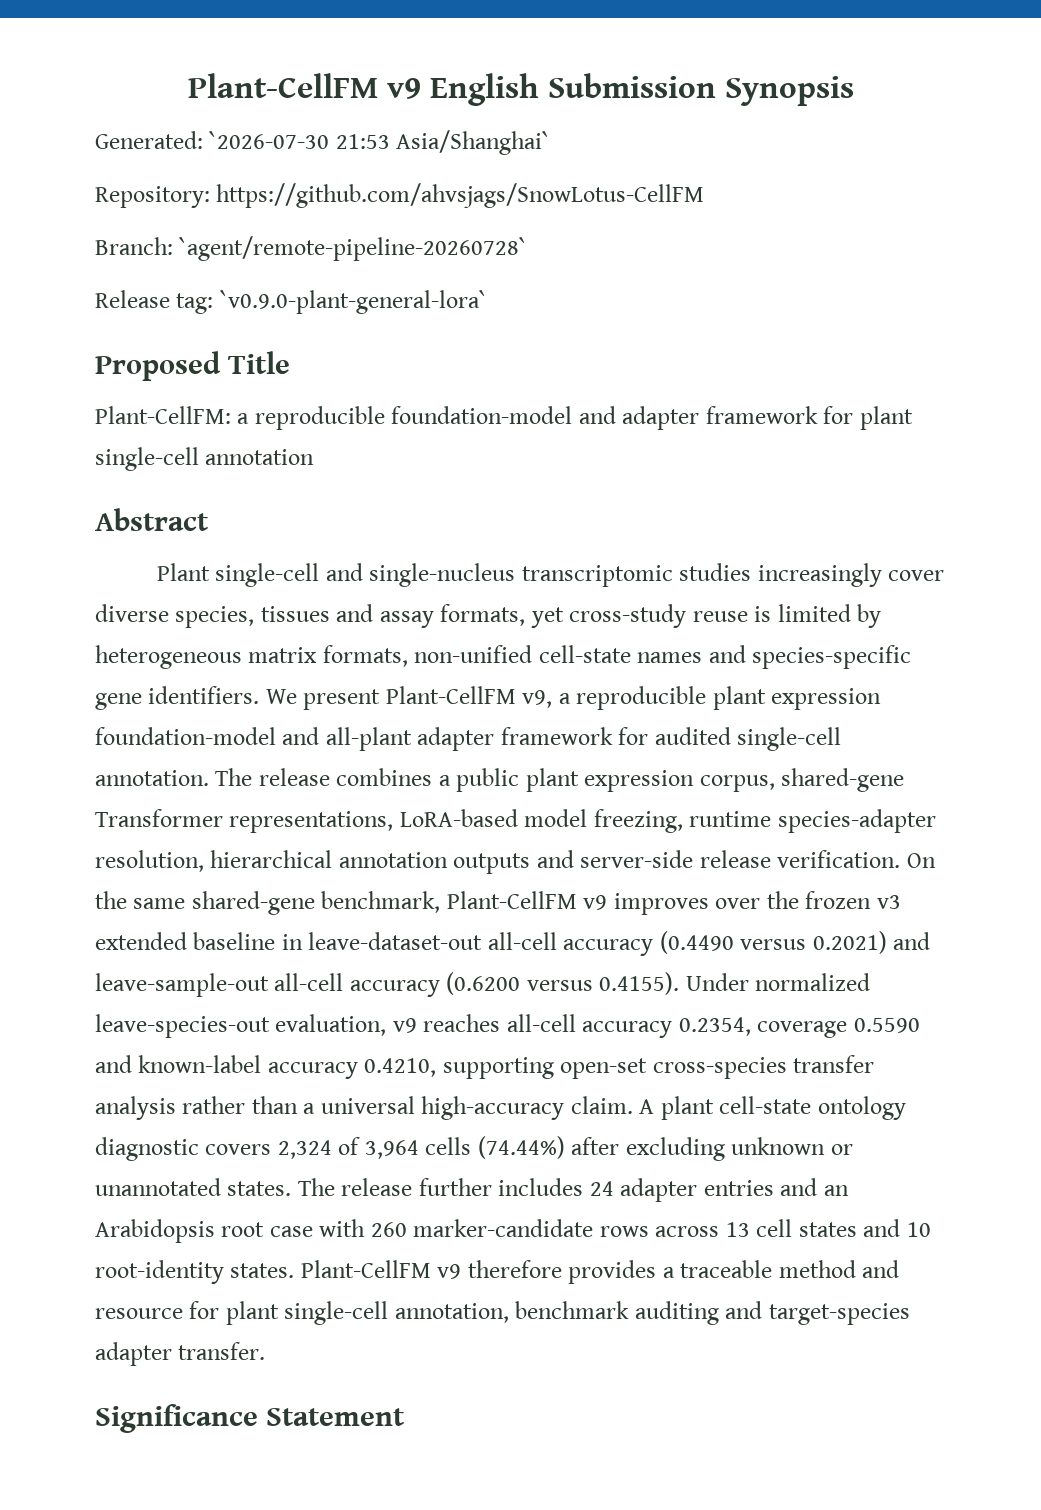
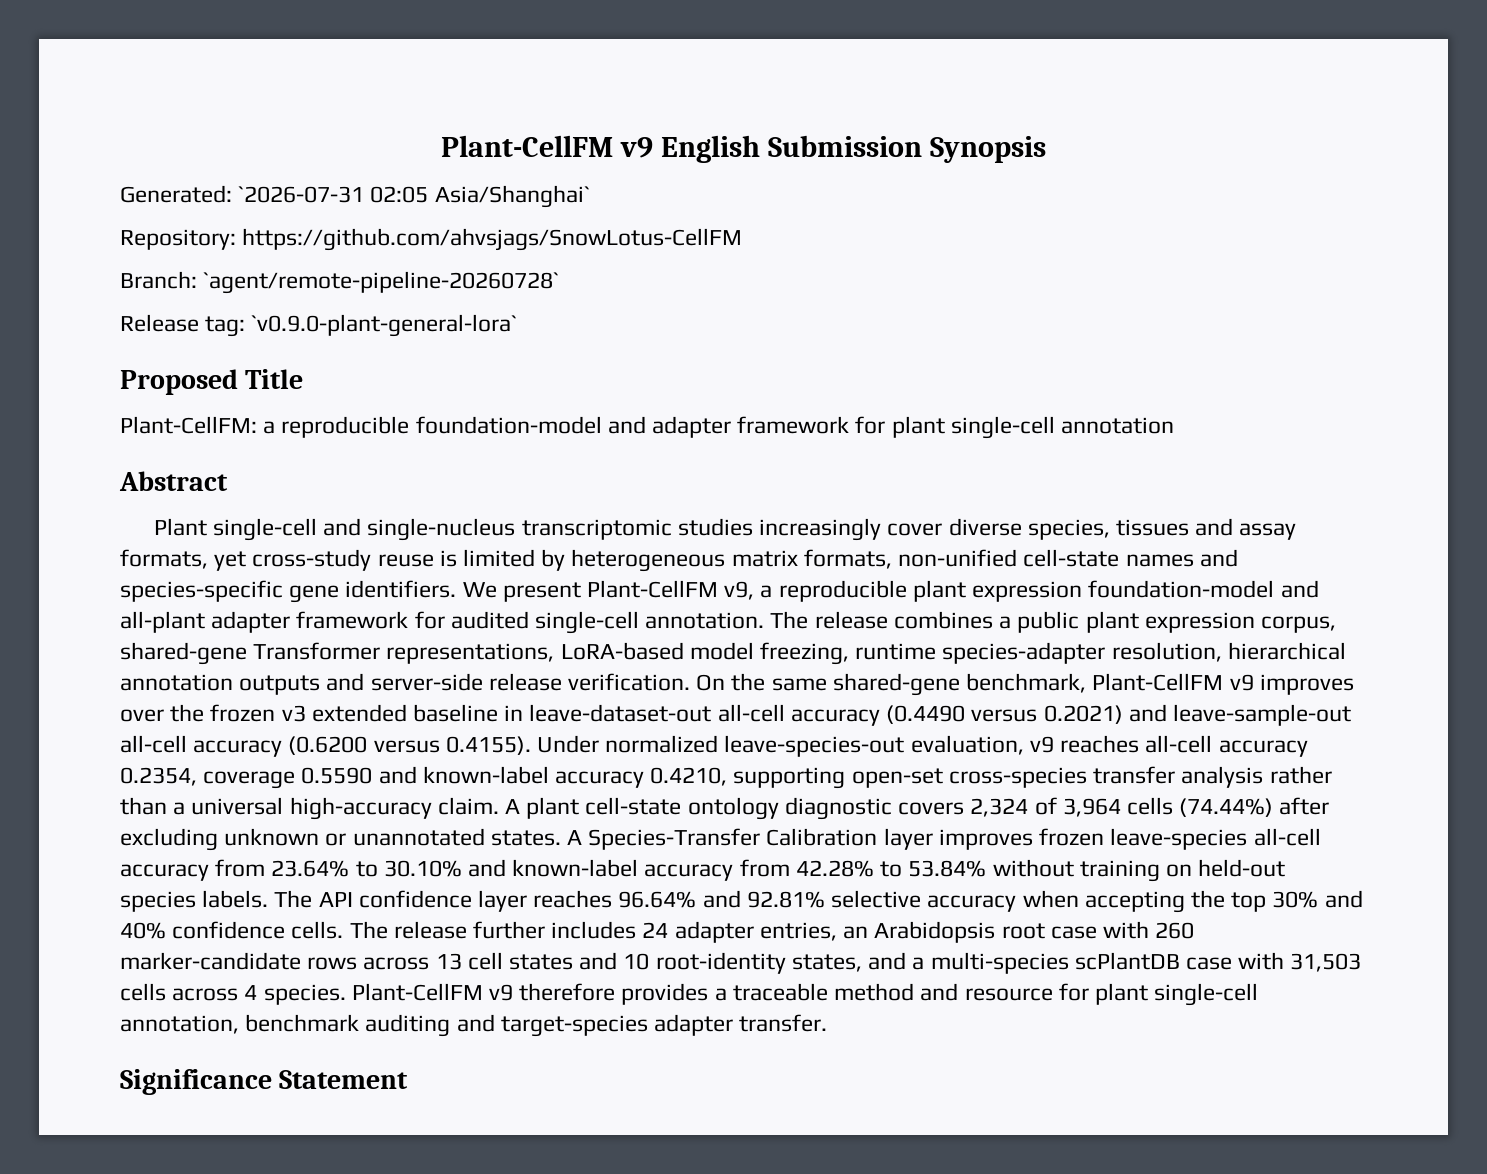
- Generated: `2026-07-30 21:53 Asia/Shanghai`
+ Generated: `2026-07-31 02:05 Asia/Shanghai`
+ A Species-Transfer Calibration layer improves frozen leave-species all-cell accuracy from 23.64% to 30.10% and known-label accuracy from 42.28% to 53.84% without training on held-out species labels. The API confidence layer reaches 96.64% and 92.81% selective accuracy when accepting the top 30% and 40% confidence cells.
- The release further includes 24 adapter entries and an Arabidopsis root case with 260 marker-candidate rows across 13 cell states and 10 root-identity states.
+ The release further includes 24 adapter entries, an Arabidopsis root case with 260 marker-candidate rows across 13 cell states and 10 root-identity states, and a multi-species scPlantDB case with 31,503 cells across 4 species.

